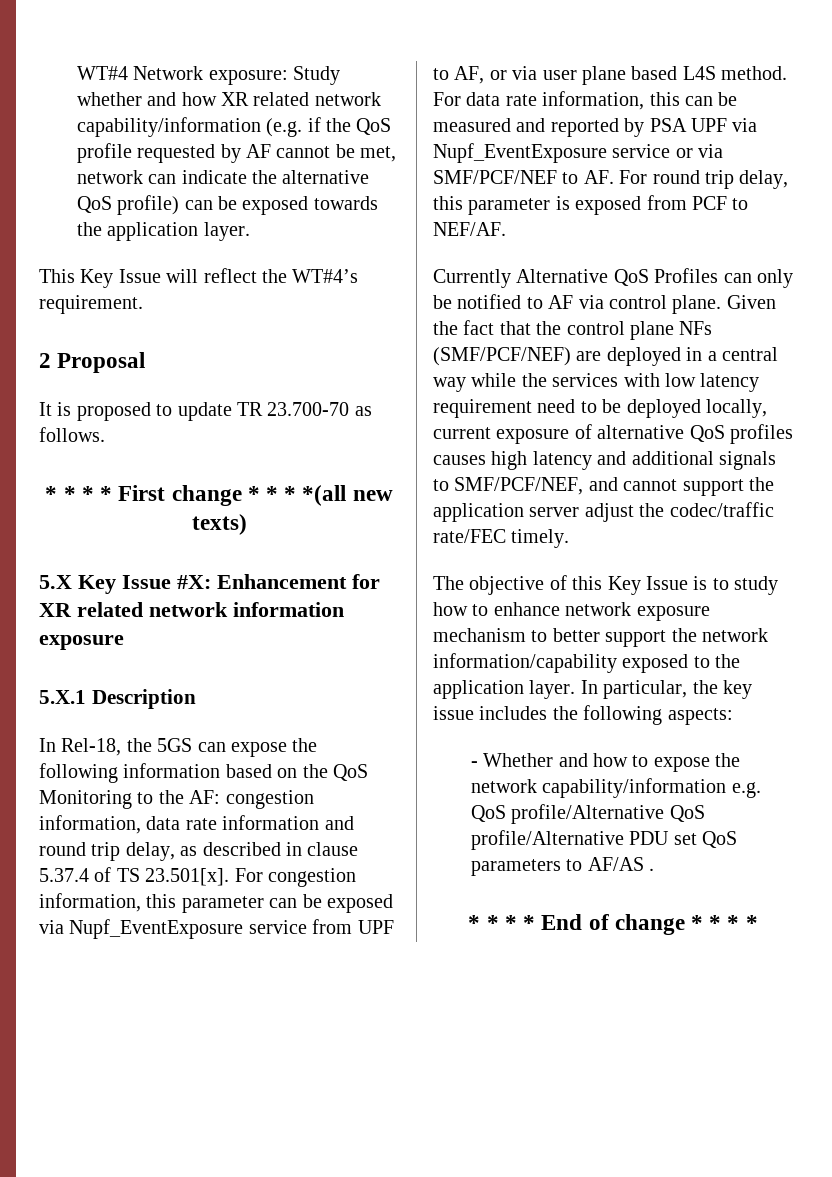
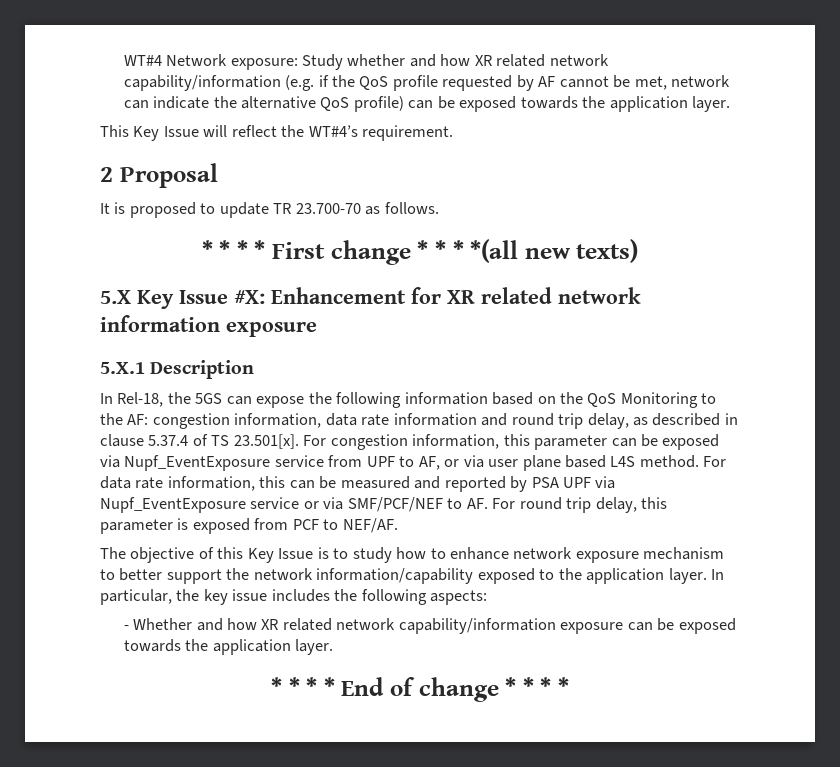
- Currently Alternative QoS Profiles can only be notified to AF via control plane. Given the fact that the control plane NFs (SMF/PCF/NEF) are deployed in a central way while the services with low latency requirement need to be deployed locally, current exposure of alternative QoS profiles causes high latency and additional signals to SMF/PCF/NEF, and cannot support the application server adjust the codec/traffic rate/FEC timely.
- - Whether and how to expose the network capability/information e.g. QoS profile/Alternative QoS profile/Alternative PDU set QoS parameters to AF/AS .
+ - Whether and how XR related network capability/information exposure can be exposed towards the application layer.

